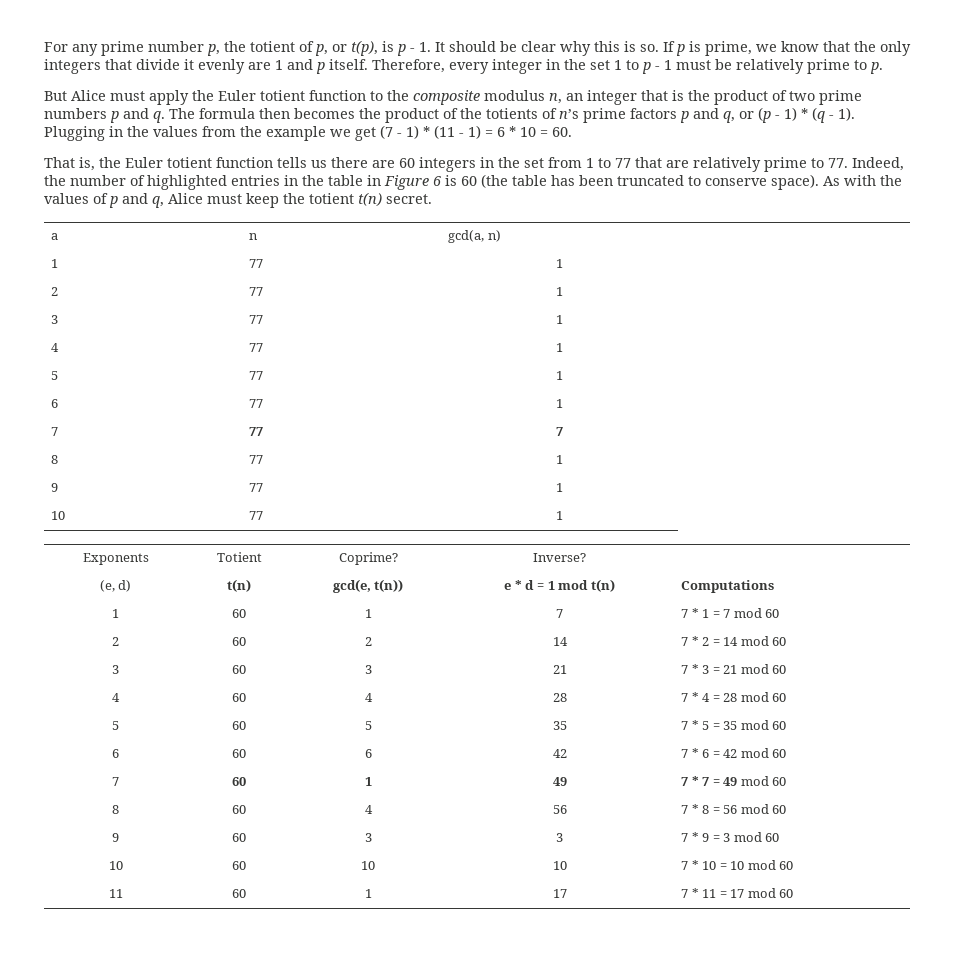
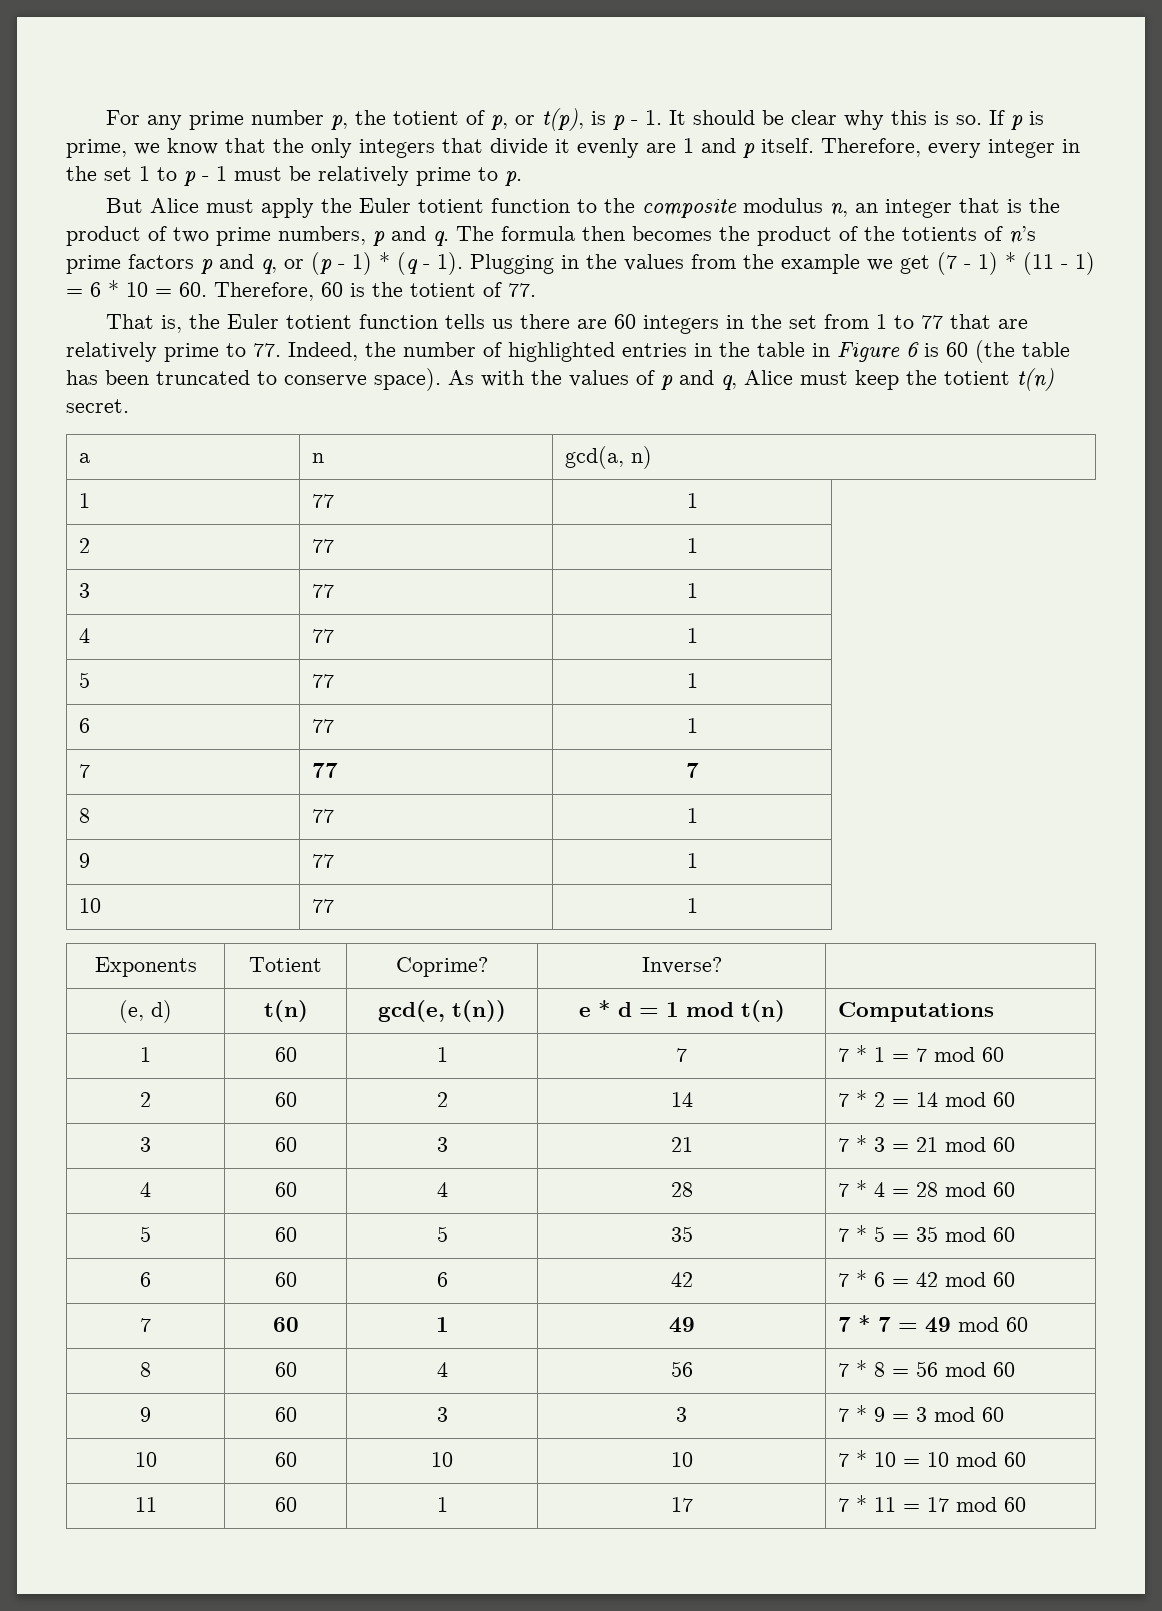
- But Alice must apply the Euler totient function to the composite modulus n, an integer that is the product of two prime numbers p and q.
+ But Alice must apply the Euler totient function to the composite modulus n, an integer that is the product of two prime numbers, p and q.
- Plugging in the values from the example we get (7 - 1) * (11 - 1) = 6 * 10 = 60.
+ Plugging in the values from the example we get (7 - 1) * (11 - 1) = 6 * 10 = 60. Therefore, 60 is the totient of 77.

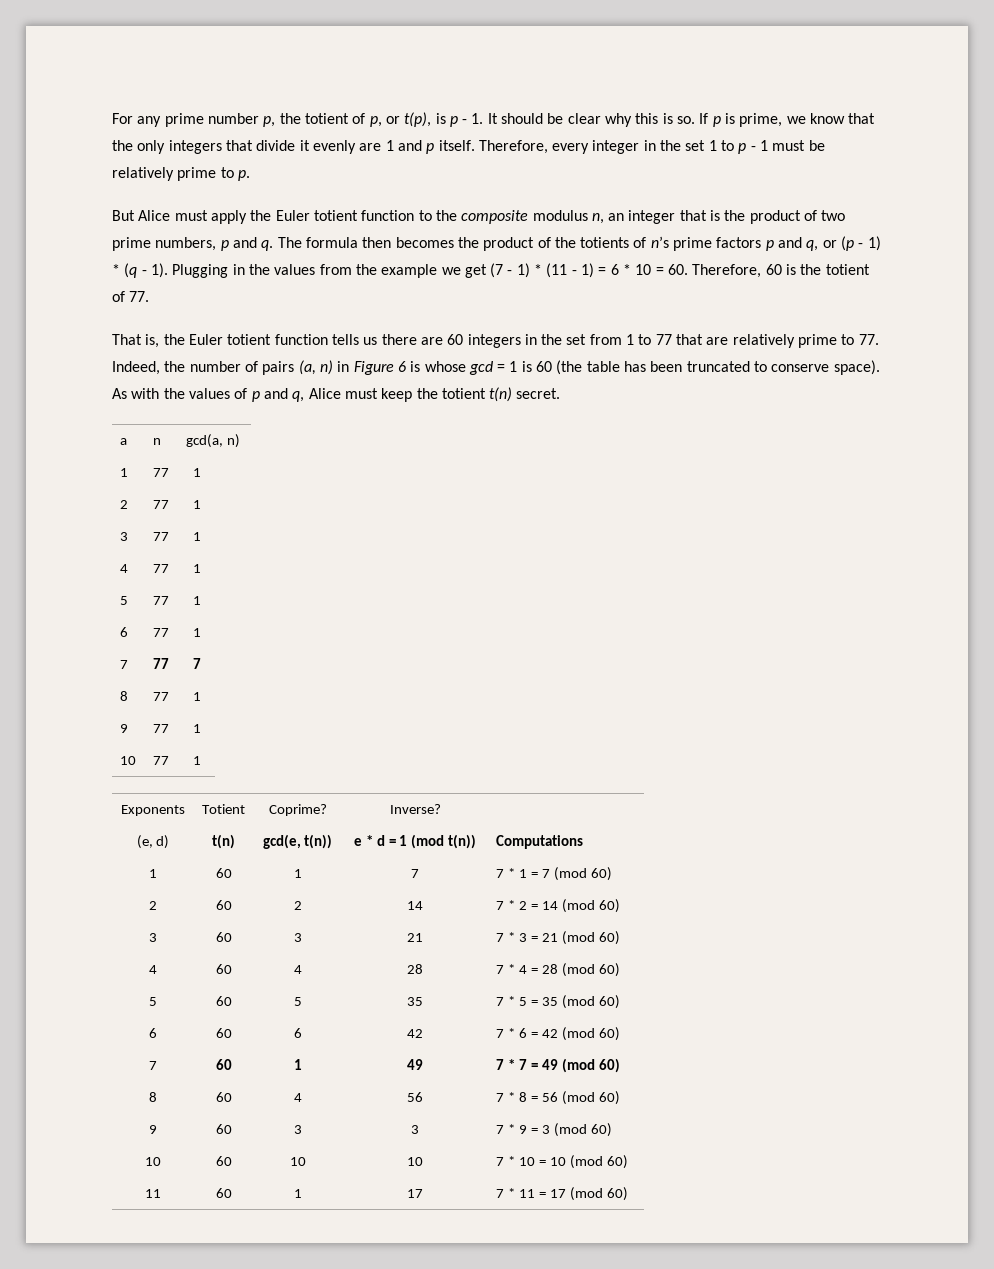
- That is, the Euler totient function tells us there are 60 integers in the set from 1 to 77 that are relatively prime to 77. Indeed, the number of highlighted entries in the table in Figure 6 is 60 (the table has been truncated to conserve space).
+ That is, the Euler totient function tells us there are 60 integers in the set from 1 to 77 that are relatively prime to 77. Indeed, the number of pairs (a, n) in Figure 6 is whose gcd = 1 is 60 (the table has been truncated to conserve space).
- (e, d) | t(n) | gcd(e, t(n)) | e * d = 1 mod t(n) | Computations
+ (e, d) | t(n) | gcd(e, t(n)) | e * d = 1 (mod t(n)) | Computations
- 1 | 60 | 1 | 7 | 7 * 1 = 7 mod 60
+ 1 | 60 | 1 | 7 | 7 * 1 = 7 (mod 60)
- 2 | 60 | 2 | 14 | 7 * 2 = 14 mod 60
+ 2 | 60 | 2 | 14 | 7 * 2 = 14 (mod 60)
- 3 | 60 | 3 | 21 | 7 * 3 = 21 mod 60
+ 3 | 60 | 3 | 21 | 7 * 3 = 21 (mod 60)
- 4 | 60 | 4 | 28 | 7 * 4 = 28 mod 60
+ 4 | 60 | 4 | 28 | 7 * 4 = 28 (mod 60)
- 5 | 60 | 5 | 35 | 7 * 5 = 35 mod 60
+ 5 | 60 | 5 | 35 | 7 * 5 = 35 (mod 60)
- 6 | 60 | 6 | 42 | 7 * 6 = 42 mod 60
+ 6 | 60 | 6 | 42 | 7 * 6 = 42 (mod 60)
- 7 | 60 | 1 | 49 | 7 * 7 = 49 mod 60
+ 7 | 60 | 1 | 49 | 7 * 7 = 49 (mod 60)
- 8 | 60 | 4 | 56 | 7 * 8 = 56 mod 60
+ 8 | 60 | 4 | 56 | 7 * 8 = 56 (mod 60)
- 9 | 60 | 3 | 3 | 7 * 9 = 3 mod 60
+ 9 | 60 | 3 | 3 | 7 * 9 = 3 (mod 60)
- 10 | 60 | 10 | 10 | 7 * 10 = 10 mod 60
+ 10 | 60 | 10 | 10 | 7 * 10 = 10 (mod 60)
- 11 | 60 | 1 | 17 | 7 * 11 = 17 mod 60
+ 11 | 60 | 1 | 17 | 7 * 11 = 17 (mod 60)

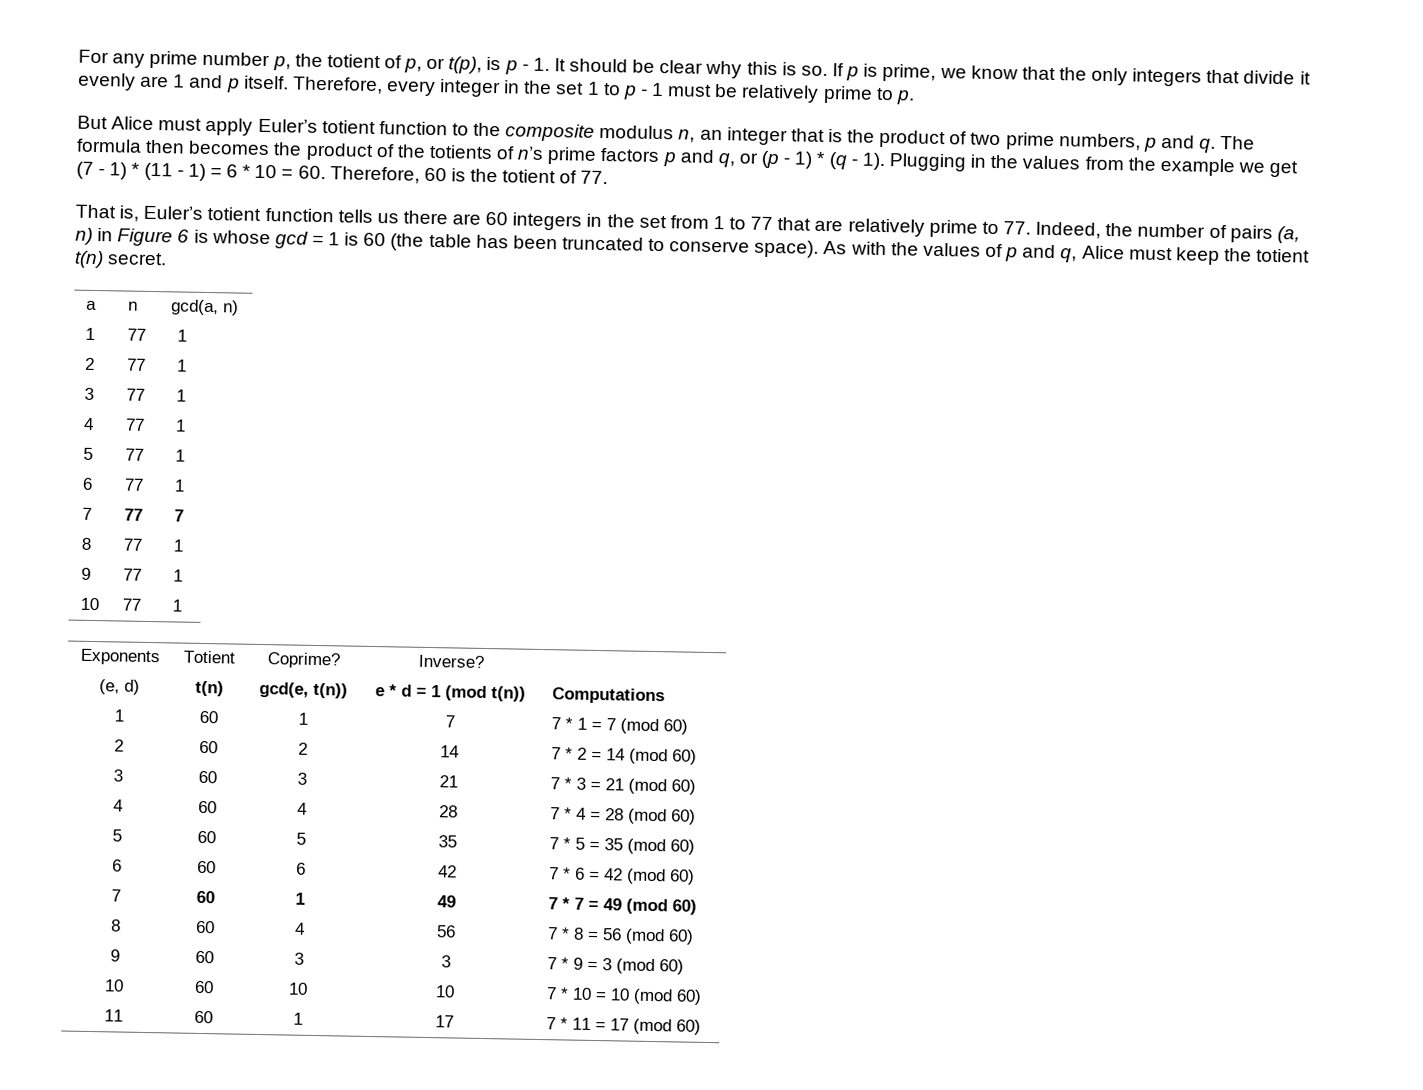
- But Alice must apply the Euler totient function to the composite modulus n, an integer that is the product of two prime numbers, p and q.
+ But Alice must apply Euler’s totient function to the composite modulus n, an integer that is the product of two prime numbers, p and q.
- That is, the Euler totient function tells us there are 60 integers in the set from 1 to 77 that are relatively prime to 77. Indeed, the number of pairs (a, n) in Figure 6 is whose gcd = 1 is 60 (the table has been truncated to conserve space).
+ That is, Euler’s totient function tells us there are 60 integers in the set from 1 to 77 that are relatively prime to 77. Indeed, the number of pairs (a, n) in Figure 6 is whose gcd = 1 is 60 (the table has been truncated to conserve space).

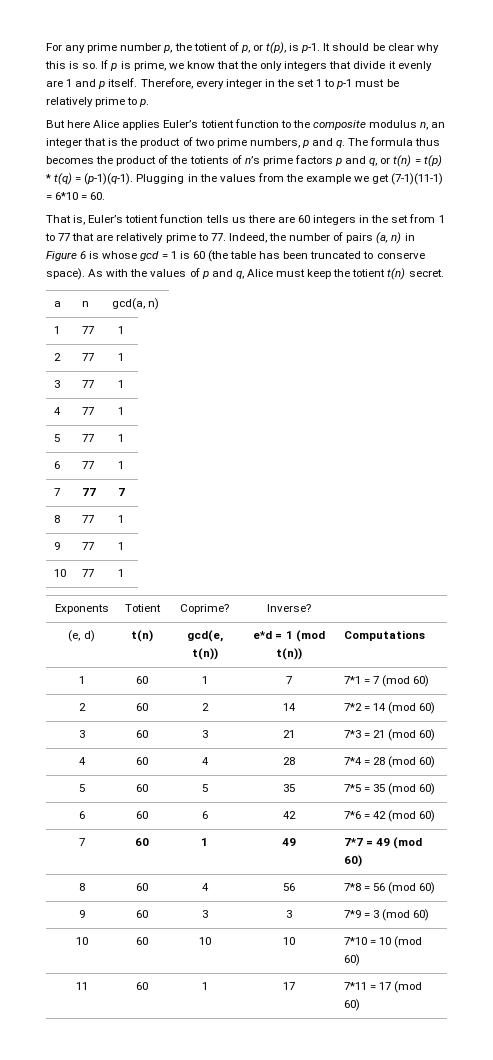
- For any prime number p, the totient of p, or t(p), is p - 1. It should be clear why this is so.
+ For any prime number p, the totient of p, or t(p), is p-1. It should be clear why this is so.
- Therefore, every integer in the set 1 to p - 1 must be relatively prime to p.
+ Therefore, every integer in the set 1 to p-1 must be relatively prime to p.
- But Alice must apply Euler’s totient function to the composite modulus n, an integer that is the product of two prime numbers, p and q.
+ But here Alice applies Euler’s totient function to the composite modulus n, an integer that is the product of two prime numbers, p and q.
- The formula then becomes the product of the totients of n’s prime factors p and q, or (p - 1) * (q - 1).
+ The formula thus becomes the product of the totients of n’s prime factors p and q, or t(n) = t(p) * t(q) = (p-1)(q-1).
- Plugging in the values from the example we get (7 - 1) * (11 - 1) = 6 * 10 = 60. Therefore, 60 is the totient of 77.
+ Plugging in the values from the example we get (7-1)(11-1) = 6*10 = 60.
- (e, d) | t(n) | gcd(e, t(n)) | e * d = 1 (mod t(n)) | Computations
+ (e, d) | t(n) | gcd(e, t(n)) | e*d = 1 (mod t(n)) | Computations
- 1 | 60 | 1 | 7 | 7 * 1 = 7 (mod 60)
+ 1 | 60 | 1 | 7 | 7*1 = 7 (mod 60)
- 2 | 60 | 2 | 14 | 7 * 2 = 14 (mod 60)
+ 2 | 60 | 2 | 14 | 7*2 = 14 (mod 60)
- 3 | 60 | 3 | 21 | 7 * 3 = 21 (mod 60)
+ 3 | 60 | 3 | 21 | 7*3 = 21 (mod 60)
- 4 | 60 | 4 | 28 | 7 * 4 = 28 (mod 60)
+ 4 | 60 | 4 | 28 | 7*4 = 28 (mod 60)
- 5 | 60 | 5 | 35 | 7 * 5 = 35 (mod 60)
+ 5 | 60 | 5 | 35 | 7*5 = 35 (mod 60)
- 6 | 60 | 6 | 42 | 7 * 6 = 42 (mod 60)
+ 6 | 60 | 6 | 42 | 7*6 = 42 (mod 60)
- 7 | 60 | 1 | 49 | 7 * 7 = 49 (mod 60)
+ 7 | 60 | 1 | 49 | 7*7 = 49 (mod 60)
- 8 | 60 | 4 | 56 | 7 * 8 = 56 (mod 60)
+ 8 | 60 | 4 | 56 | 7*8 = 56 (mod 60)
- 9 | 60 | 3 | 3 | 7 * 9 = 3 (mod 60)
+ 9 | 60 | 3 | 3 | 7*9 = 3 (mod 60)
- 10 | 60 | 10 | 10 | 7 * 10 = 10 (mod 60)
+ 10 | 60 | 10 | 10 | 7*10 = 10 (mod 60)
- 11 | 60 | 1 | 17 | 7 * 11 = 17 (mod 60)
+ 11 | 60 | 1 | 17 | 7*11 = 17 (mod 60)

